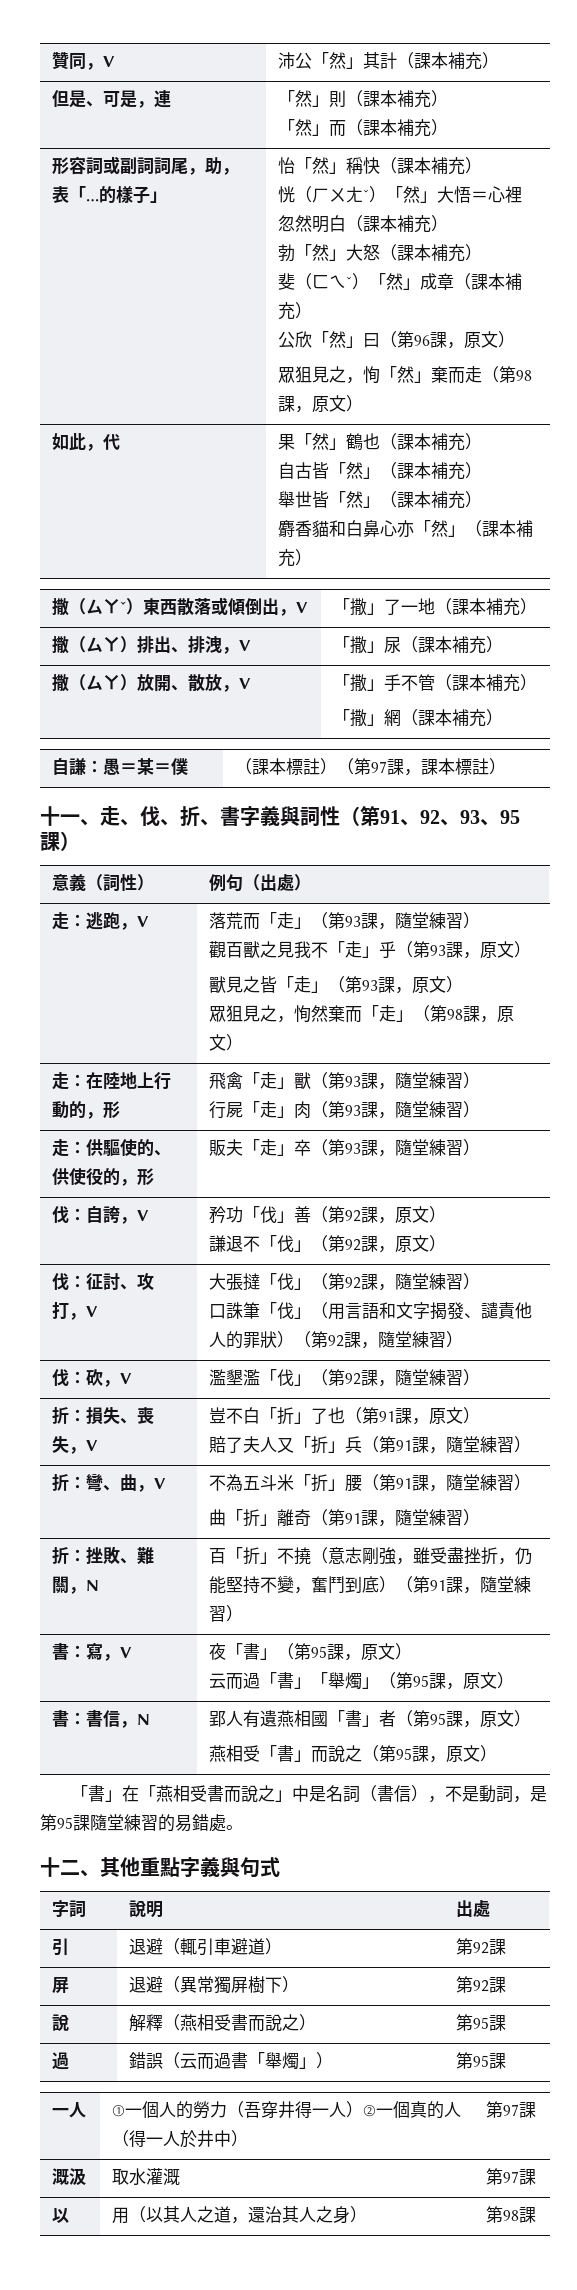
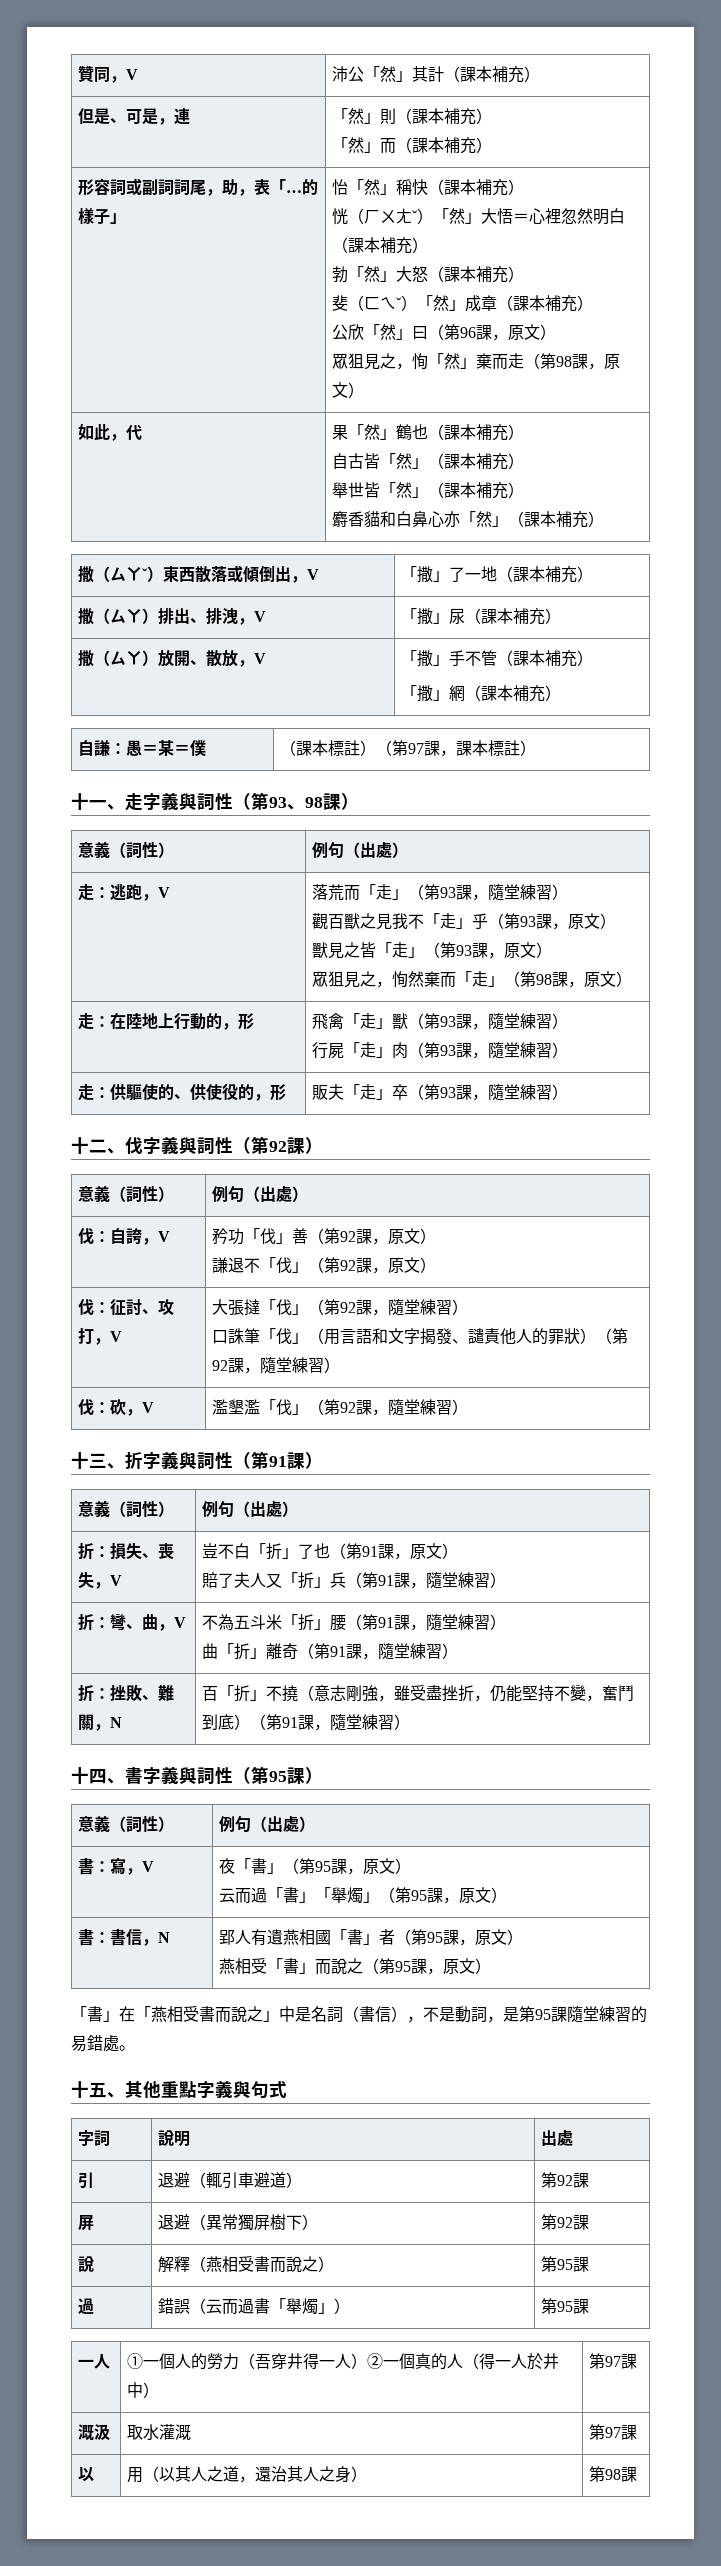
- 十一、走、伐、折、書字義與詞性（第91、92、93、95課）
+ 十一、走字義與詞性（第93、98課）
+ 十二、伐字義與詞性（第92課）
+ 意義（詞性） | 例句（出處）
+ 十三、折字義與詞性（第91課）
+ 意義（詞性） | 例句（出處）
+ 十四、書字義與詞性（第95課）
+ 意義（詞性） | 例句（出處）
- 十二、其他重點字義與句式
+ 十五、其他重點字義與句式

